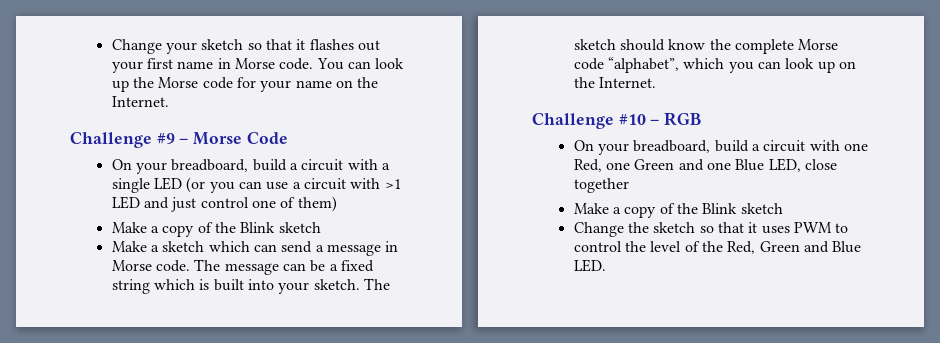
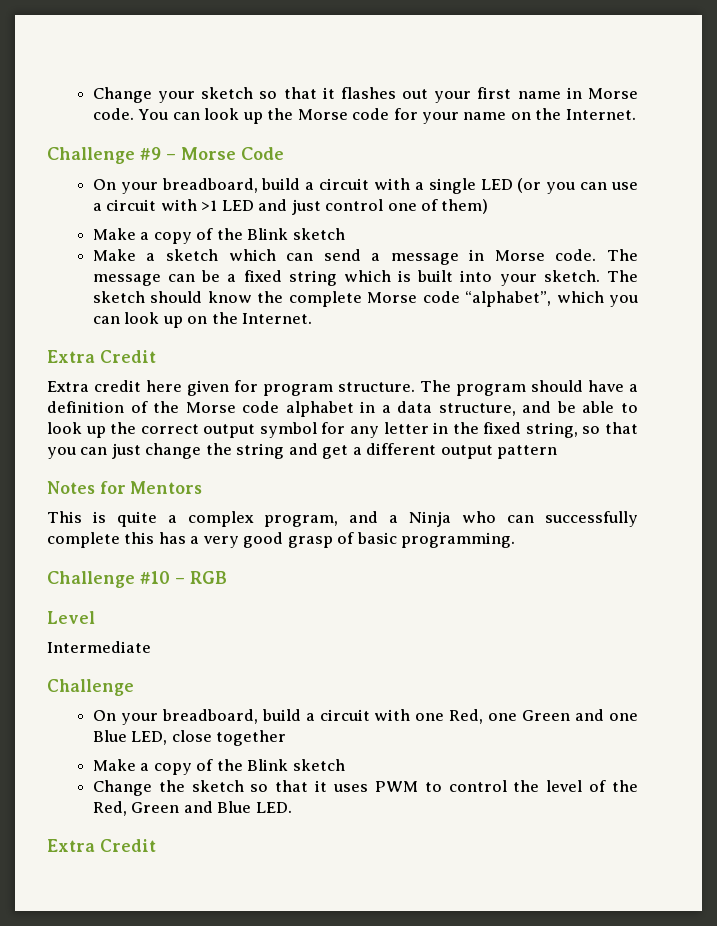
  The sketch should know the complete Morse code “alphabet”, which you can look up on the Internet.
+ Extra Credit
+ Extra credit here given for program structure. The program should have a definition of the Morse code alphabet in a data structure, and be able to look up the correct output symbol for any letter in the fixed string, so that you can just change the string and get a different output pattern
+ Notes for Mentors
+ This is quite a complex program, and a Ninja who can successfully complete this has a very good grasp of basic programming.
+ Level
+ Intermediate
+ Challenge
  Change the sketch so that it uses PWM to control the level of the Red, Green and Blue LED.
+ Extra Credit

